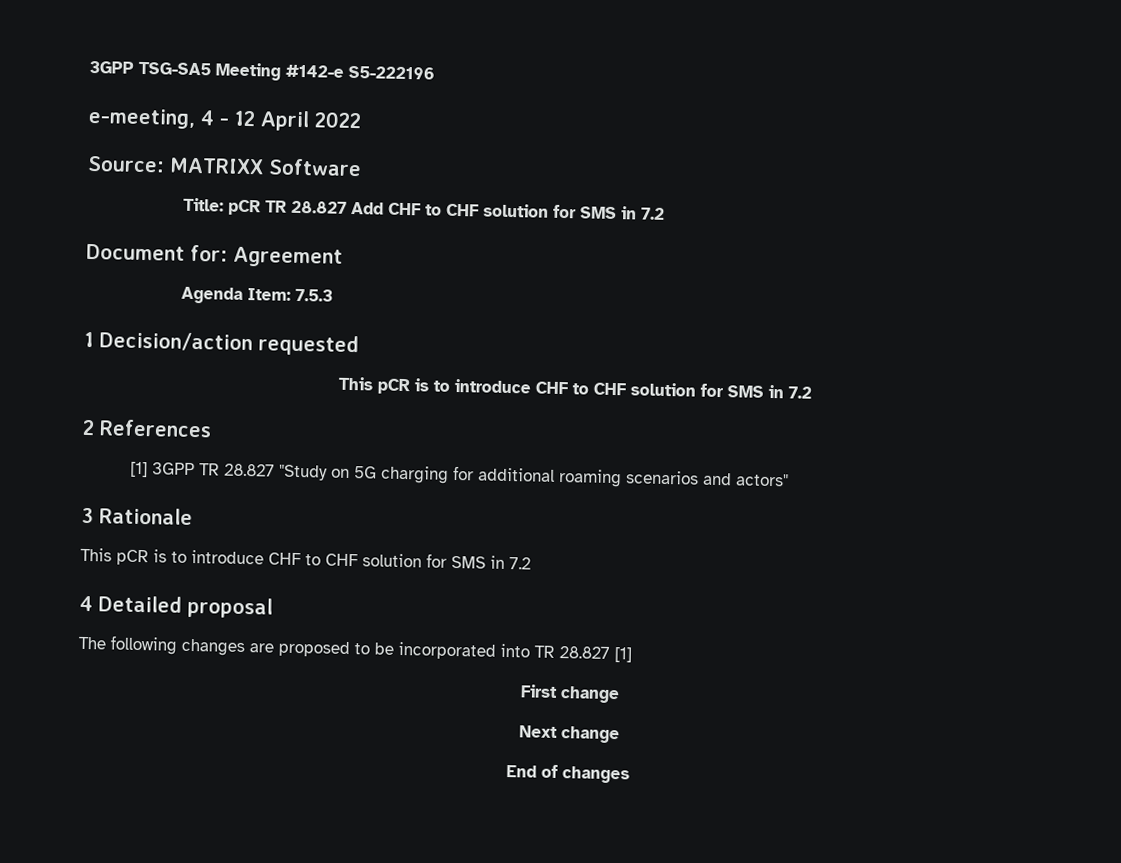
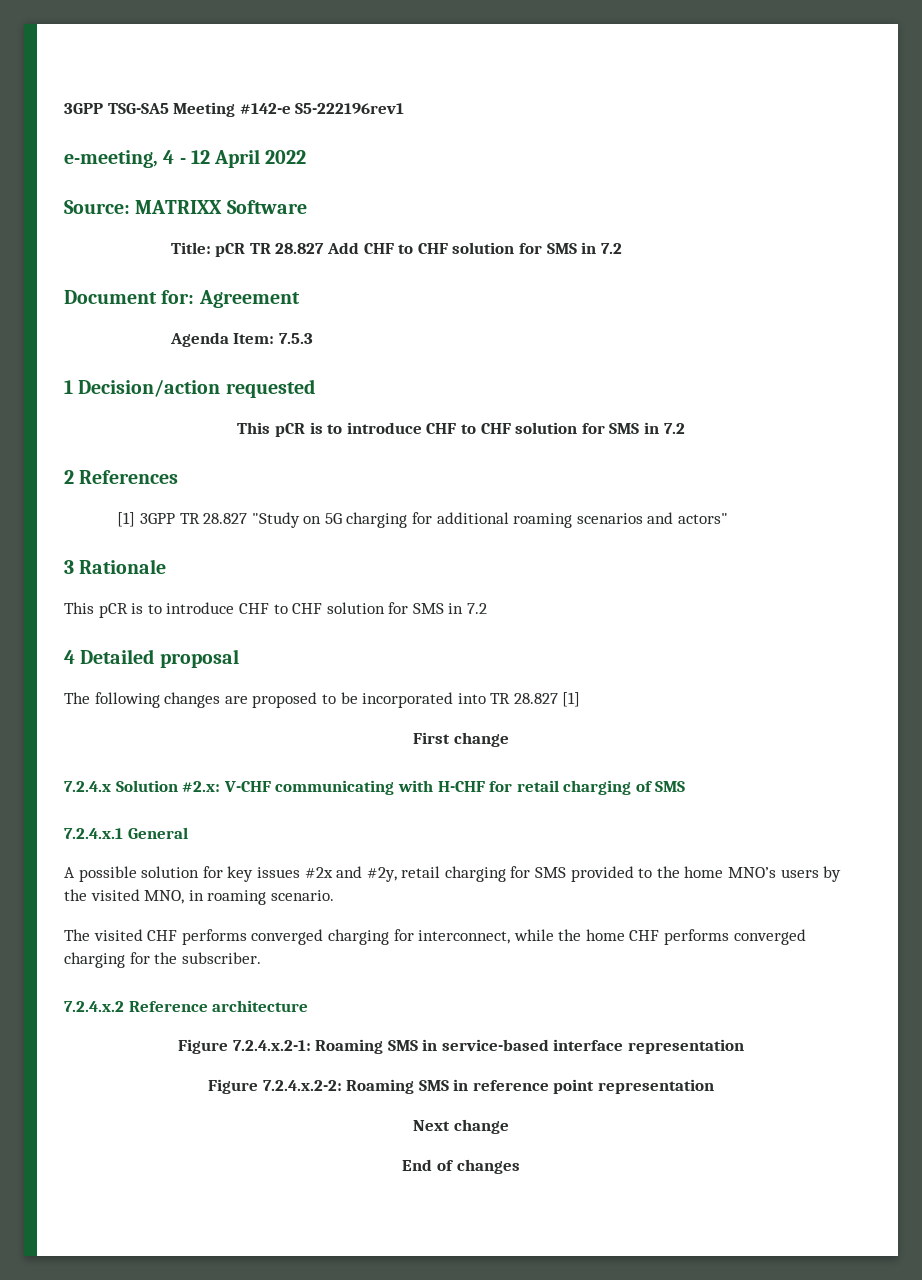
- 3GPP TSG-SA5 Meeting #142-e S5-222196
+ 3GPP TSG-SA5 Meeting #142-e S5-222196rev1
+ 7.2.4.x Solution #2.x: V-CHF communicating with H-CHF for retail charging of SMS
+ 7.2.4.x.1 General
+ A possible solution for key issues #2x and #2y, retail charging for SMS provided to the home MNO’s users by the visited MNO, in roaming scenario.
+ The visited CHF performs converged charging for interconnect, while the home CHF performs converged charging for the subscriber.
+ 7.2.4.x.2 Reference architecture
+ Figure 7.2.4.x.2-1: Roaming SMS in service-based interface representation
+ Figure 7.2.4.x.2-2: Roaming SMS in reference point representation

